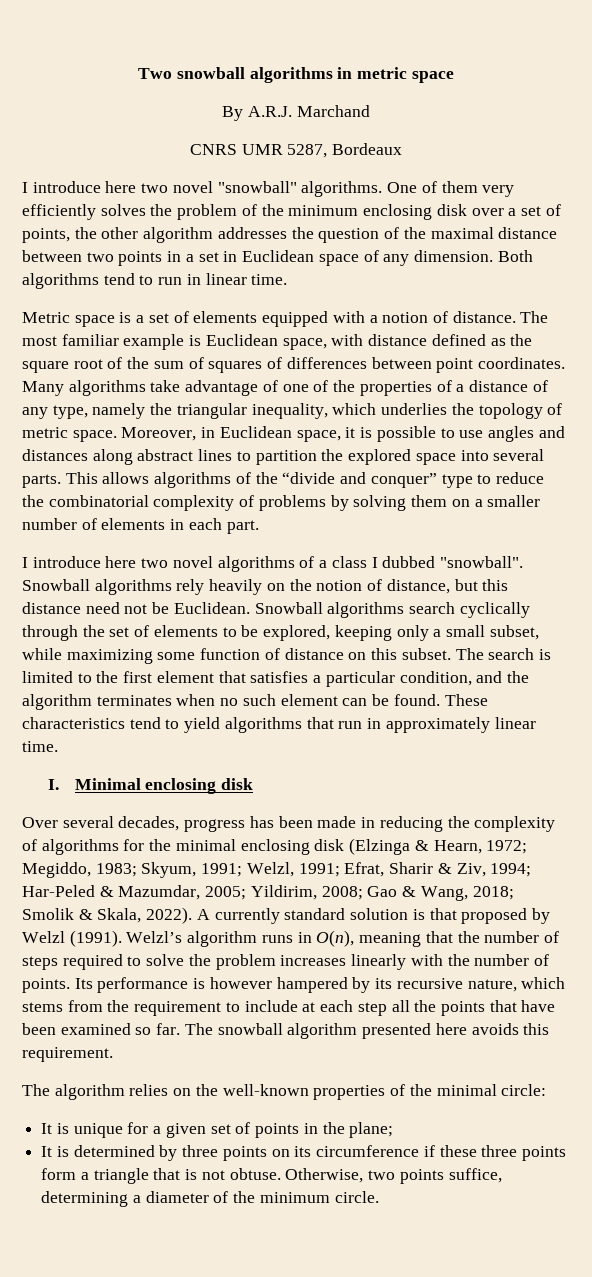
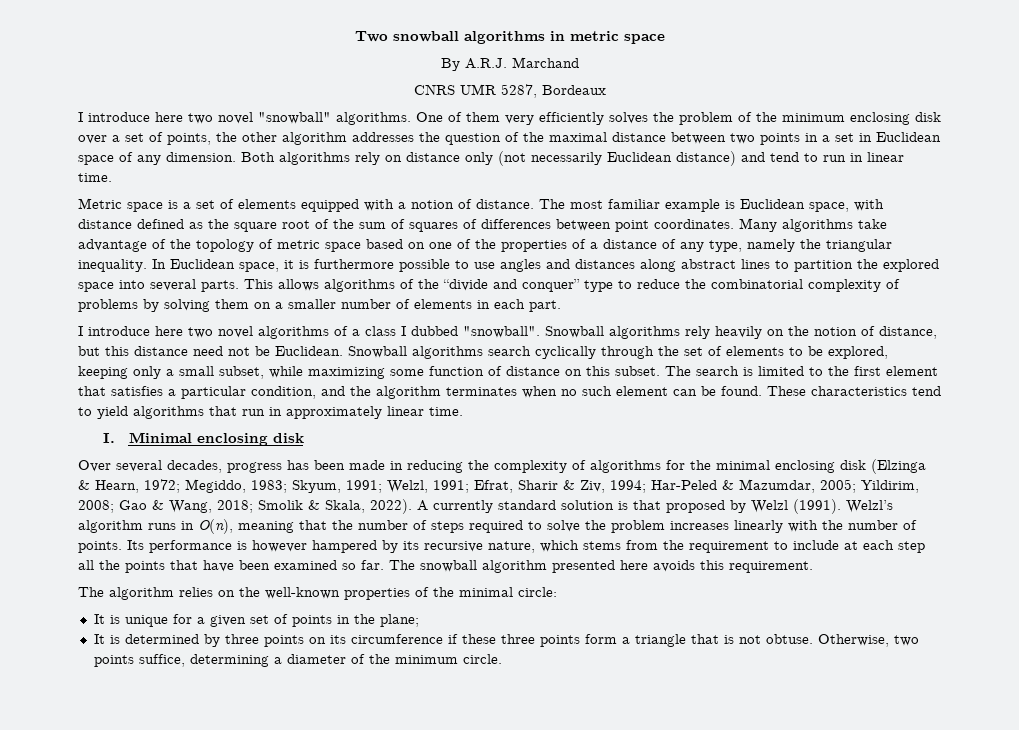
- Both algorithms tend to run in linear time.
+ Both algorithms rely on distance only (not necessarily Euclidean distance) and tend to run in linear time.
- Many algorithms take advantage of one of the properties of a distance of any type, namely the triangular inequality, which underlies the topology of metric space. Moreover, in Euclidean space, it is possible to use angles and distances along abstract lines to partition the explored space into several parts.
+ Many algorithms take advantage of the topology of metric space based on one of the properties of a distance of any type, namely the triangular inequality. In Euclidean space, it is furthermore possible to use angles and distances along abstract lines to partition the explored space into several parts.

